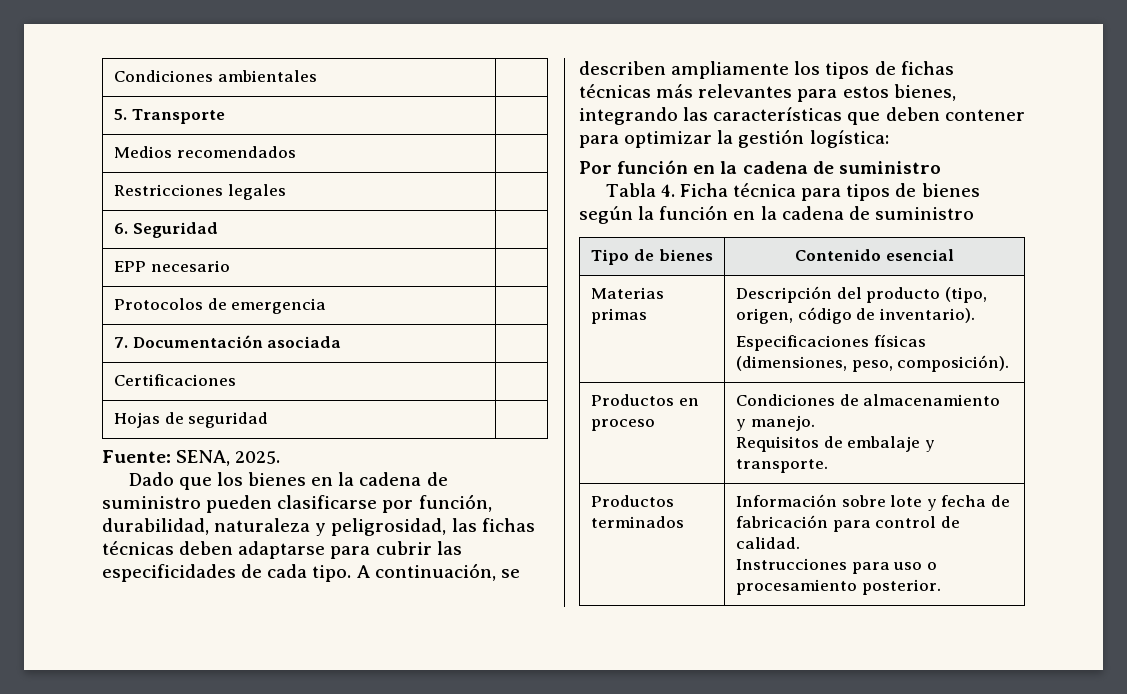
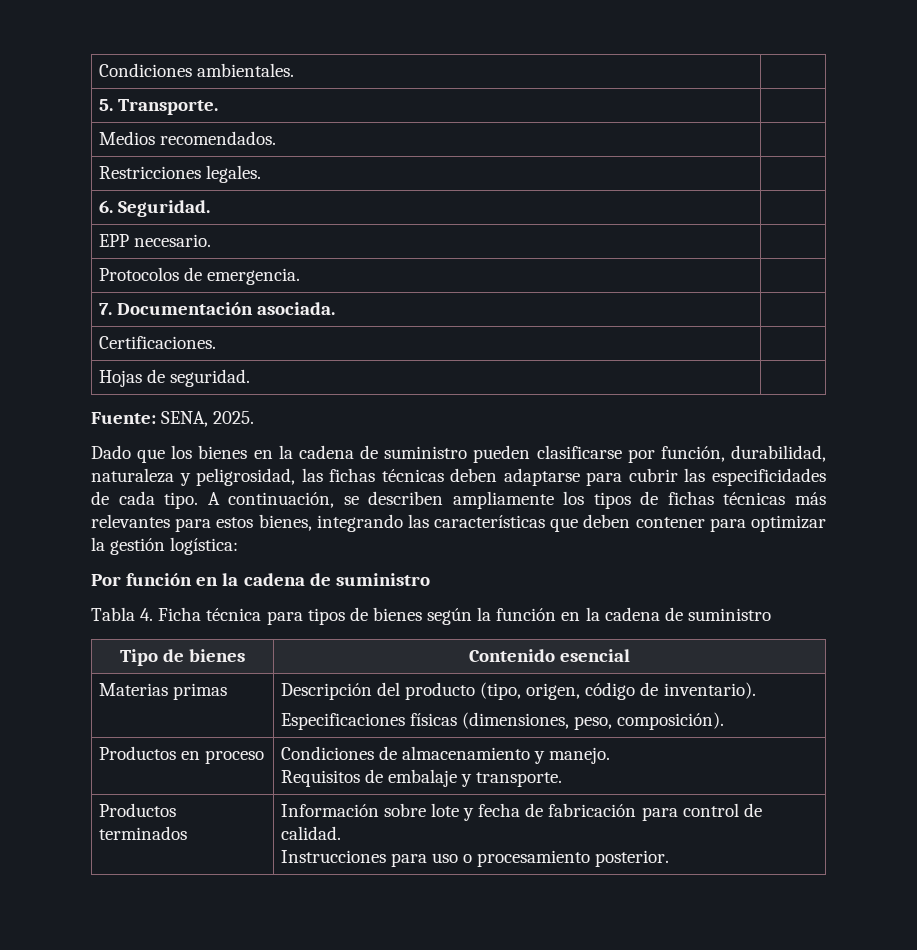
- Condiciones ambientales |
+ Condiciones ambientales. |
- 5. Transporte |
+ 5. Transporte. |
- Medios recomendados |
+ Medios recomendados. |
- Restricciones legales |
+ Restricciones legales. |
- 6. Seguridad |
+ 6. Seguridad. |
- EPP necesario |
+ EPP necesario. |
- Protocolos de emergencia |
+ Protocolos de emergencia. |
- 7. Documentación asociada |
- Certificaciones |
+ 7. Documentación asociada. |
+ Certificaciones. |
- Hojas de seguridad |
+ Hojas de seguridad. |

